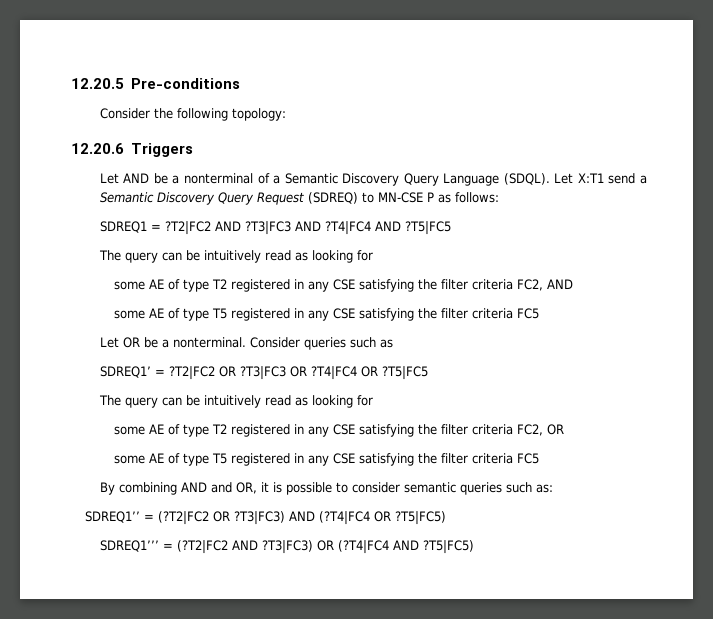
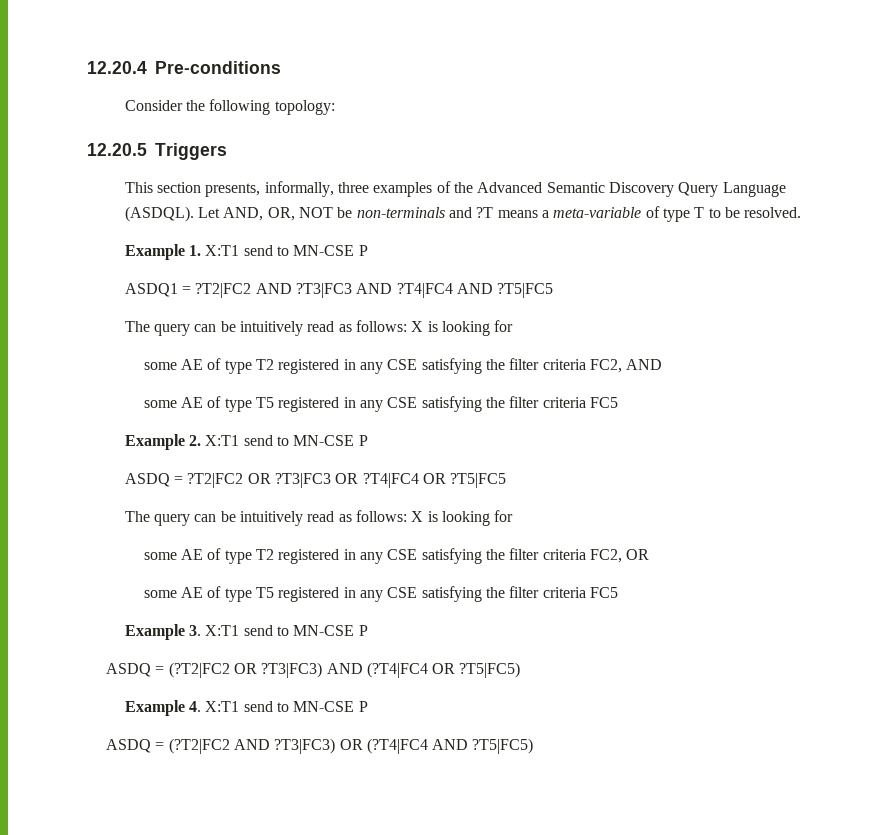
- 12.20.5 Pre-conditions
+ 12.20.4 Pre-conditions
- 12.20.6 Triggers
+ 12.20.5 Triggers
- Let AND be a nonterminal of a Semantic Discovery Query Language (SDQL). Let X:T1 send a Semantic Discovery Query Request (SDREQ) to MN-CSE P as follows:
- SDREQ1 = ?T2|FC2 AND ?T3|FC3 AND ?T4|FC4 AND ?T5|FC5
- The query can be intuitively read as looking for
+ This section presents, informally, three examples of the Advanced Semantic Discovery Query Language (ASDQL). Let AND, OR, NOT be non-terminals and ?T means a meta-variable of type T to be resolved.
+ Example 1. X:T1 send to MN-CSE P
+ ASDQ1 = ?T2|FC2 AND ?T3|FC3 AND ?T4|FC4 AND ?T5|FC5
+ The query can be intuitively read as follows: X is looking for
- Let OR be a nonterminal. Consider queries such as
- SDREQ1’ = ?T2|FC2 OR ?T3|FC3 OR ?T4|FC4 OR ?T5|FC5
- The query can be intuitively read as looking for
+ Example 2. X:T1 send to MN-CSE P
+ ASDQ = ?T2|FC2 OR ?T3|FC3 OR ?T4|FC4 OR ?T5|FC5
+ The query can be intuitively read as follows: X is looking for
- By combining AND and OR, it is possible to consider semantic queries such as:
- SDREQ1’’ = (?T2|FC2 OR ?T3|FC3) AND (?T4|FC4 OR ?T5|FC5)
+ Example 3. X:T1 send to MN-CSE P
+ ASDQ = (?T2|FC2 OR ?T3|FC3) AND (?T4|FC4 OR ?T5|FC5)
- SDREQ1’’’ = (?T2|FC2 AND ?T3|FC3) OR (?T4|FC4 AND ?T5|FC5)
+ Example 4. X:T1 send to MN-CSE P
+ ASDQ = (?T2|FC2 AND ?T3|FC3) OR (?T4|FC4 AND ?T5|FC5)

